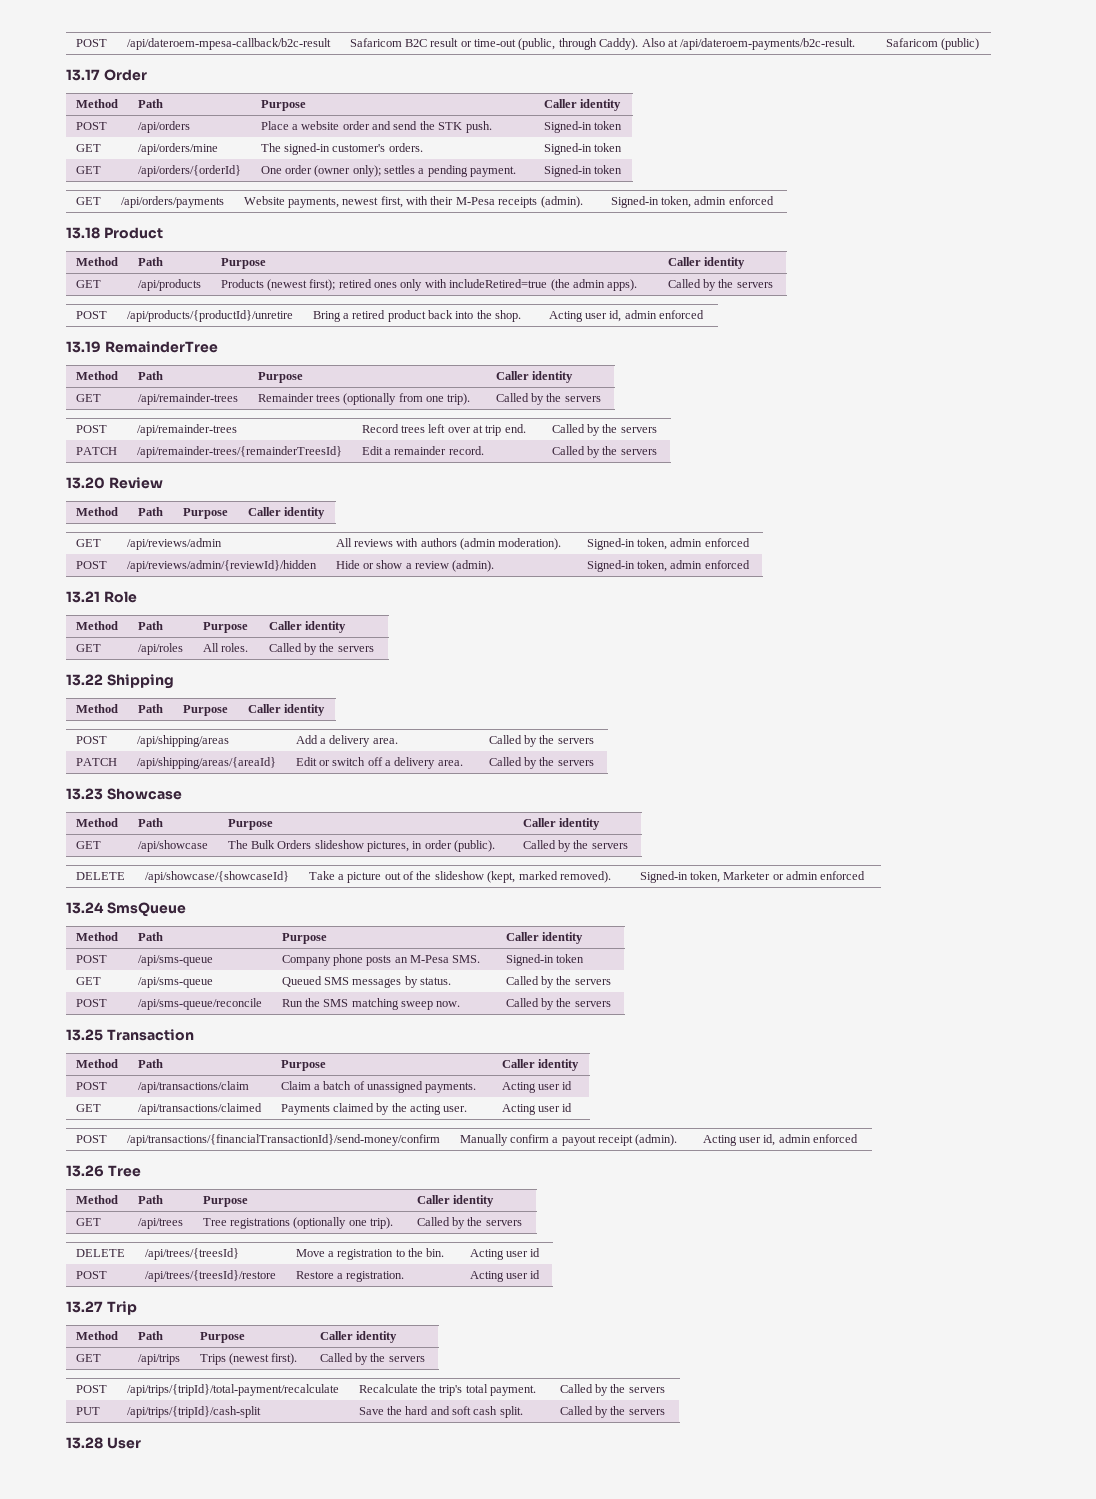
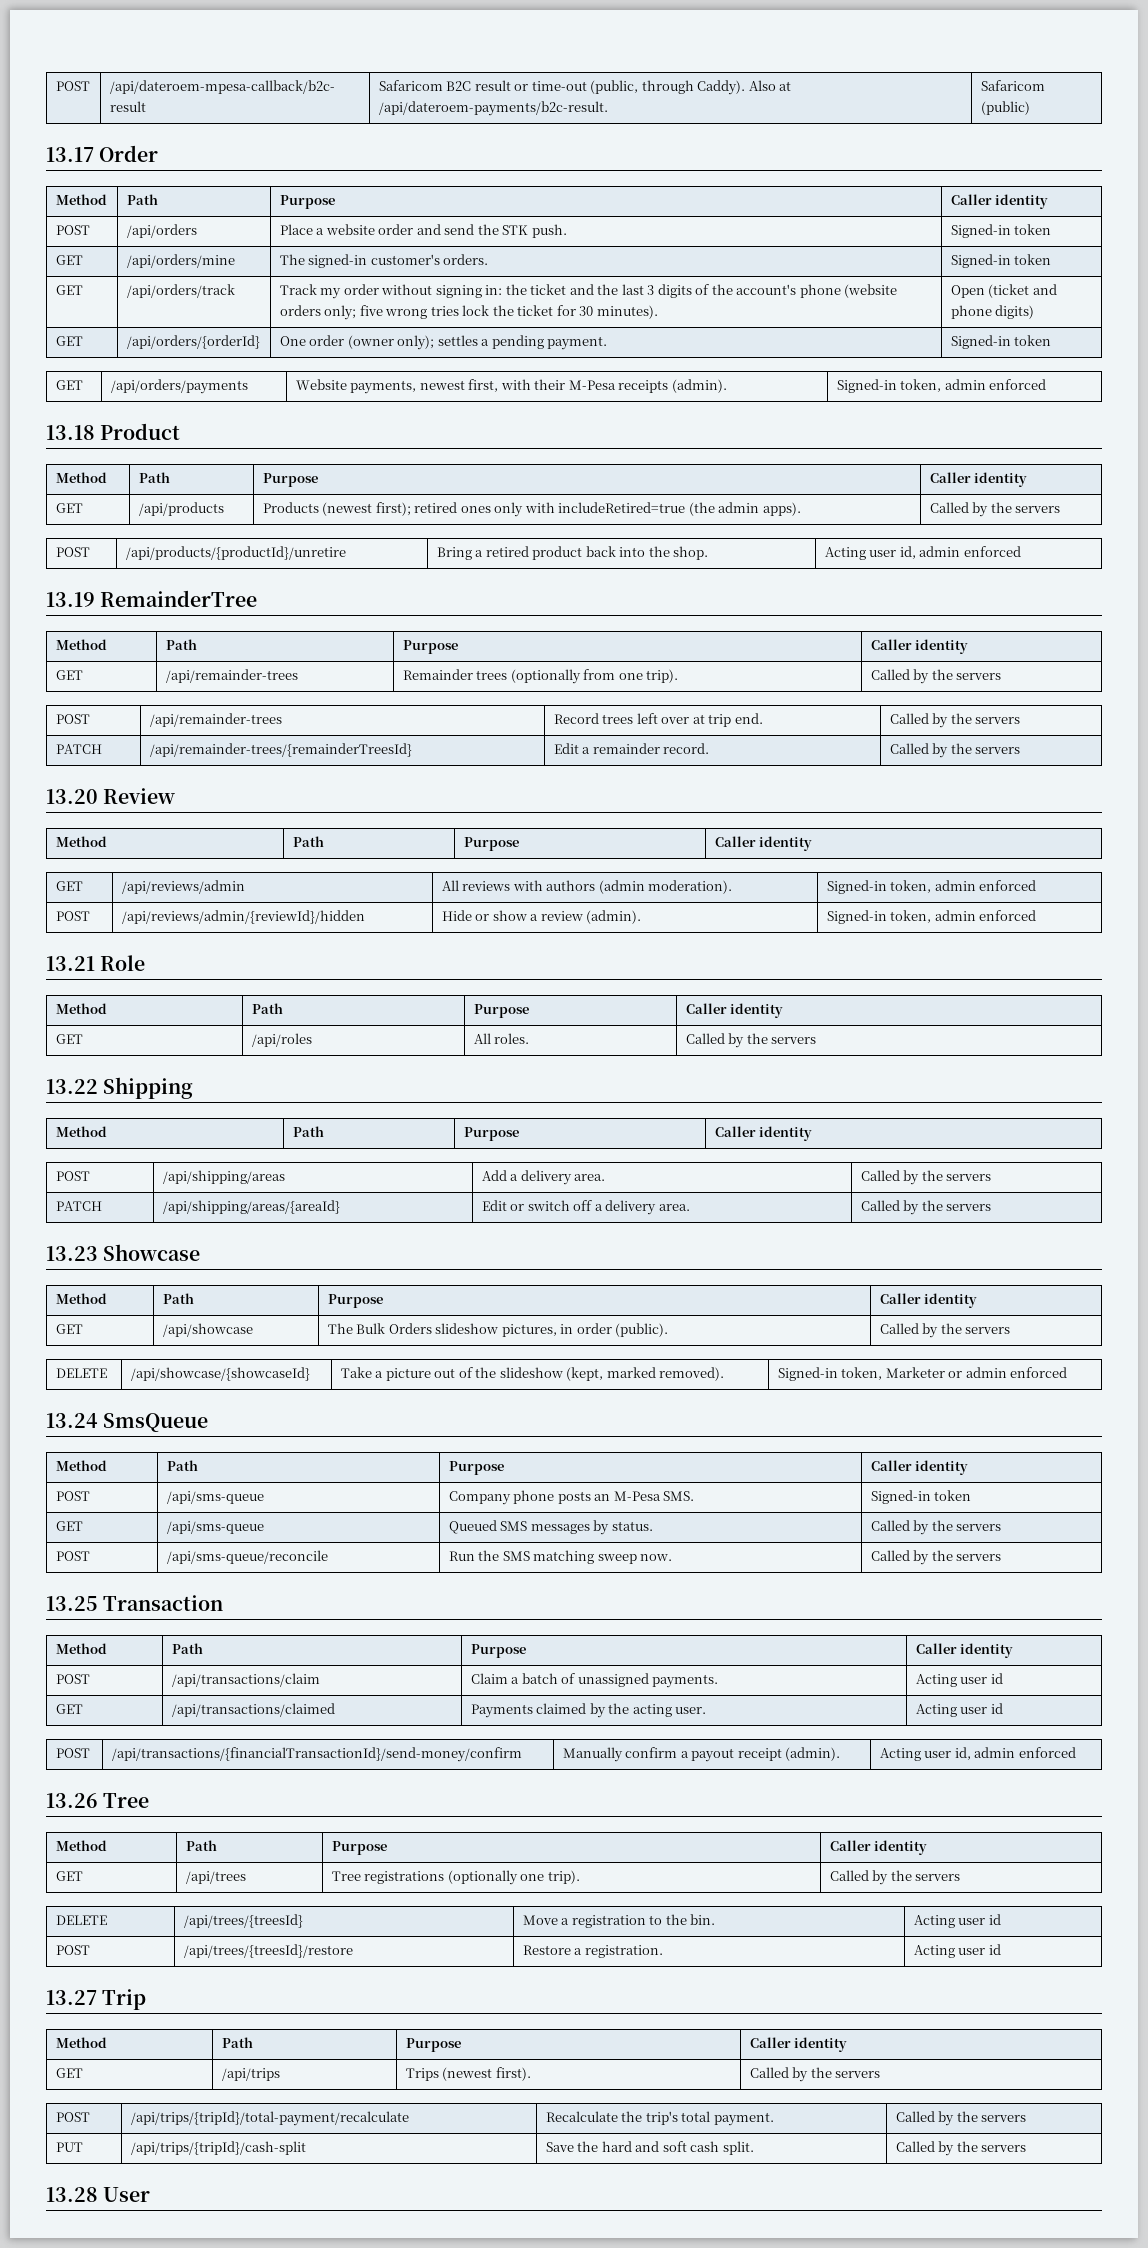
+ GET | /api/orders/track | Track my order without signing in: the ticket and the last 3 digits of the account's phone (website orders only; five wrong tries lock the ticket for 30 minutes). | Open (ticket and phone digits)

